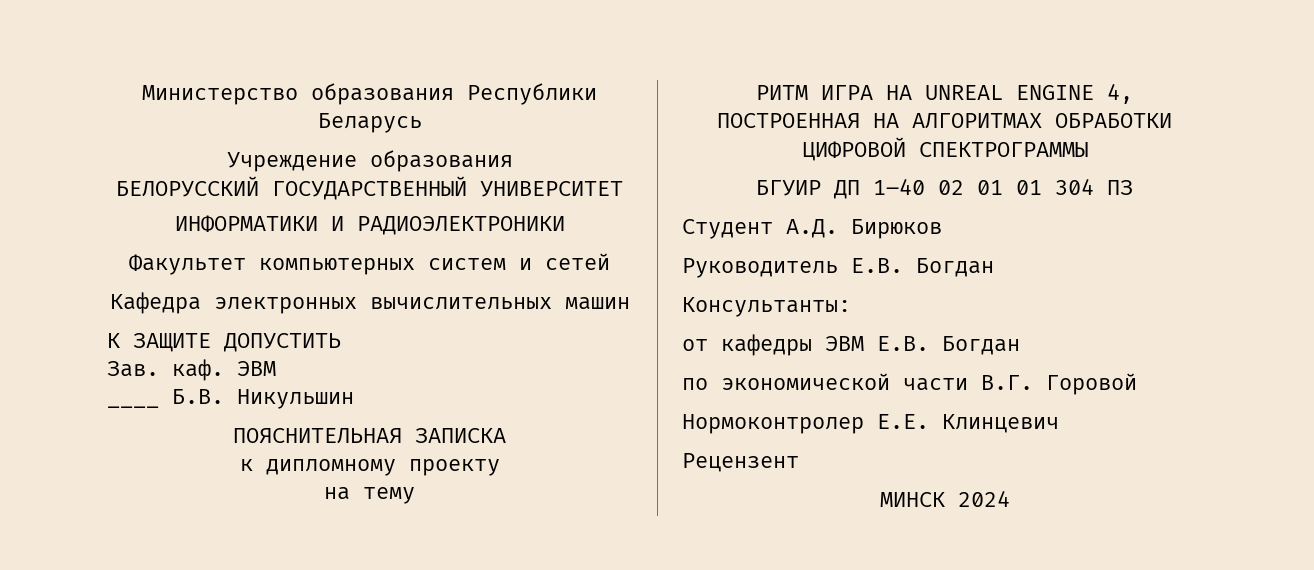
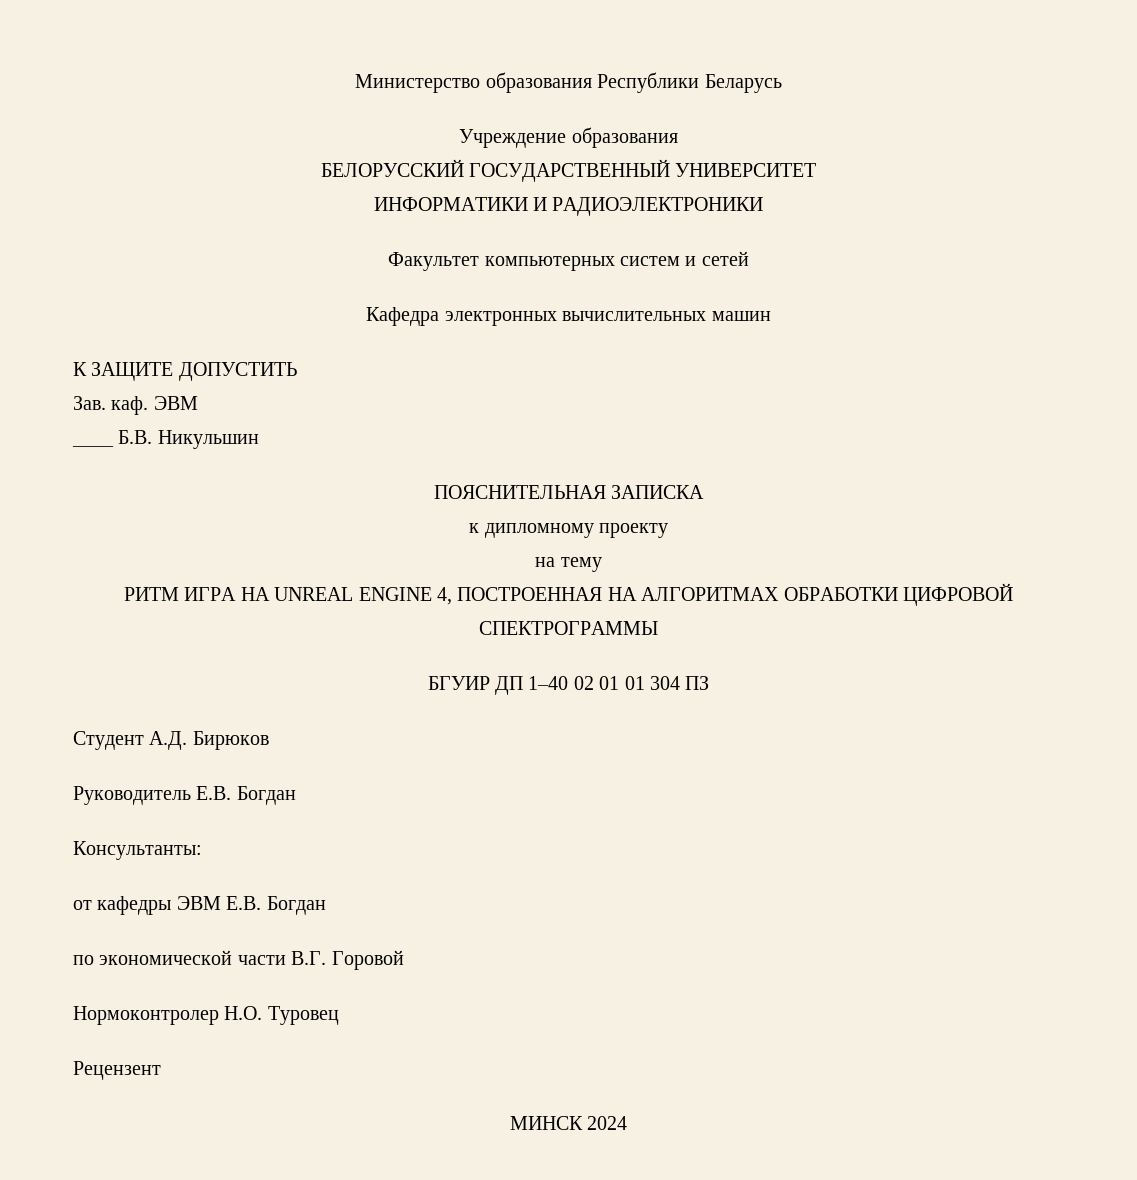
- Нормоконтролер Е.Е. Клинцевич
+ Нормоконтролер Н.О. Туровец

